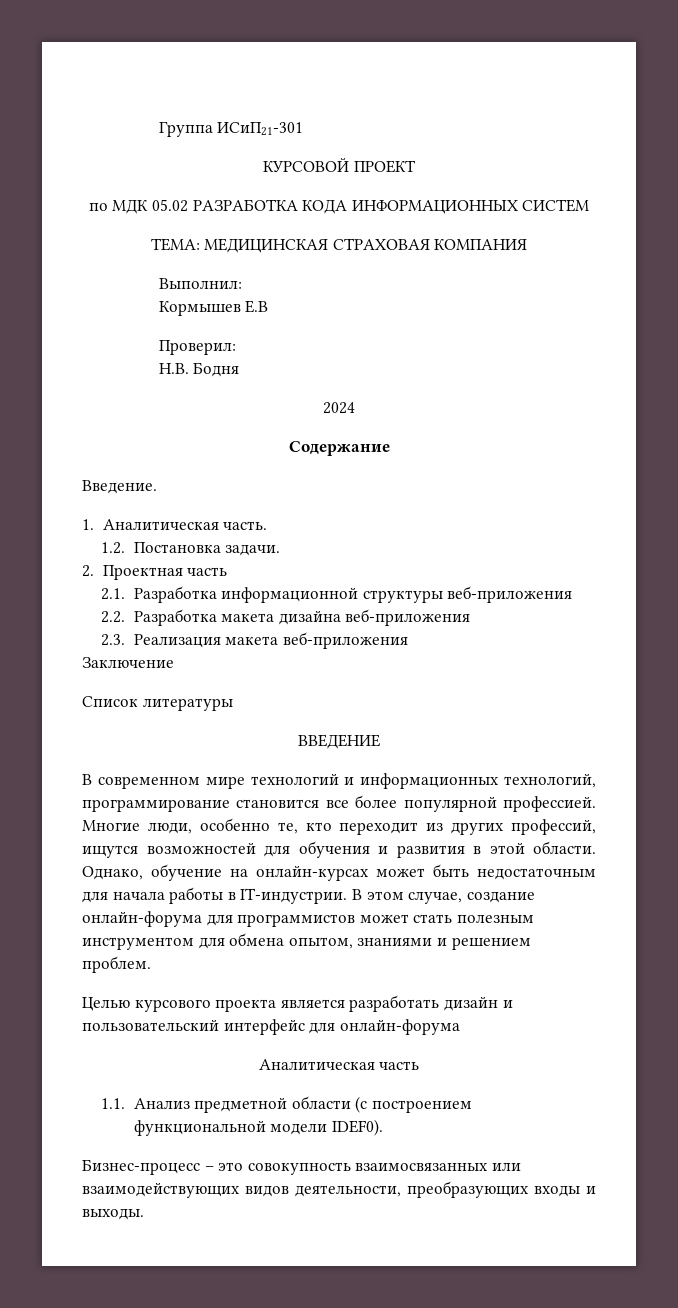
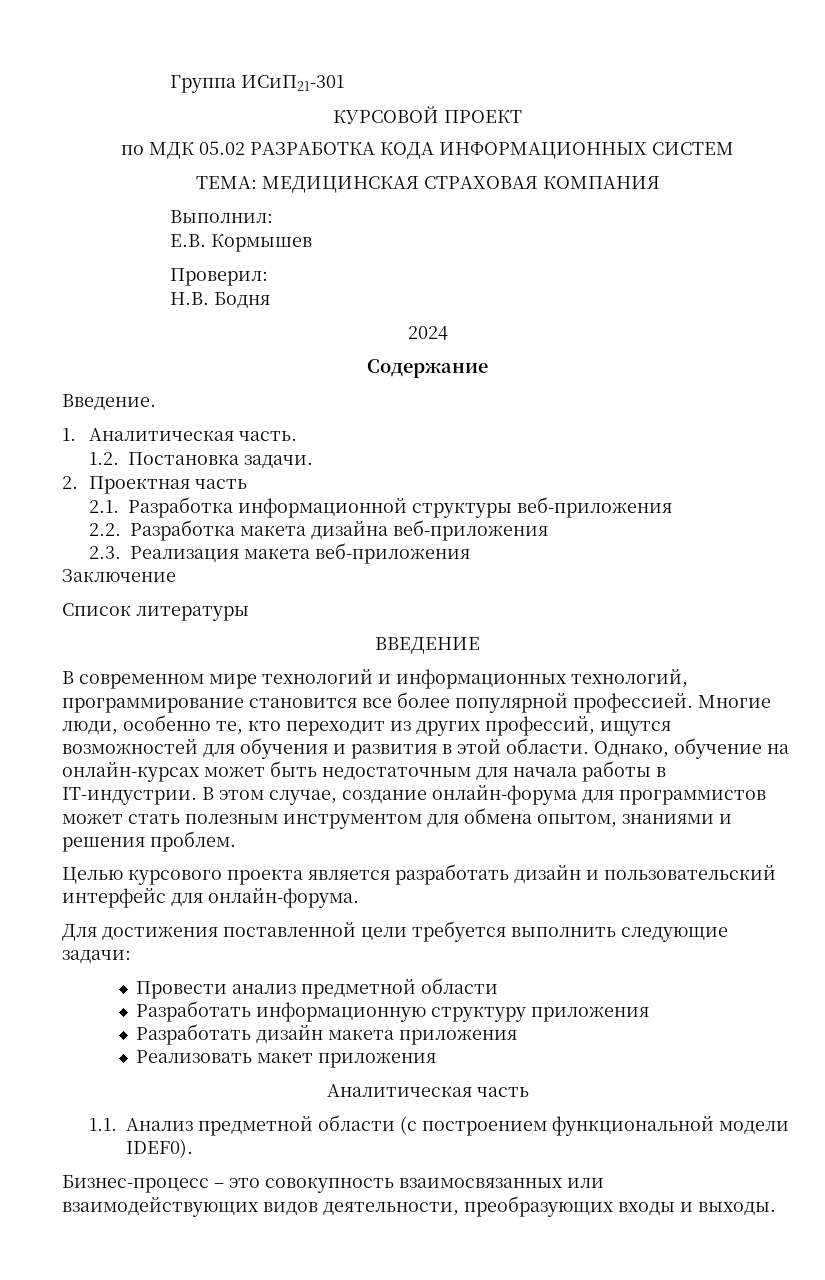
- Кормышев Е.В
+ Е.В. Кормышев
- В этом случае, создание онлайн-форума для программистов может стать полезным инструментом для обмена опытом, знаниями и решением проблем.
+ В этом случае, создание онлайн-форума для программистов может стать полезным инструментом для обмена опытом, знаниями и решения проблем.
- Целью курсового проекта является разработать дизайн и пользовательский интерфейс для онлайн-форума
+ Целью курсового проекта является разработать дизайн и пользовательский интерфейс для онлайн-форума.
+ Для достижения поставленной цели требуется выполнить следующие задачи:
+ Провести анализ предметной области
+ Разработать информационную структуру приложения
+ Разработать дизайн макета приложения
+ Реализовать макет приложения

